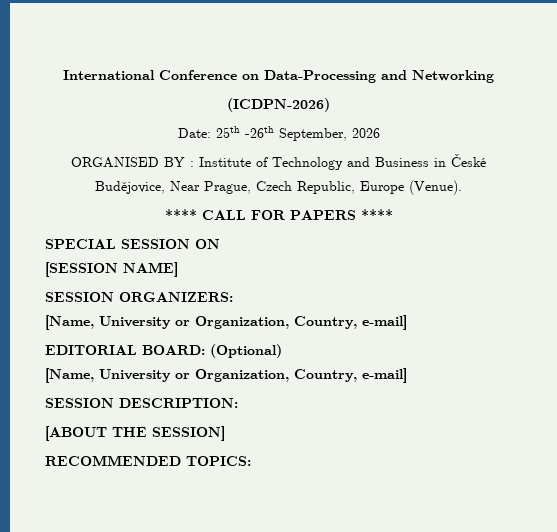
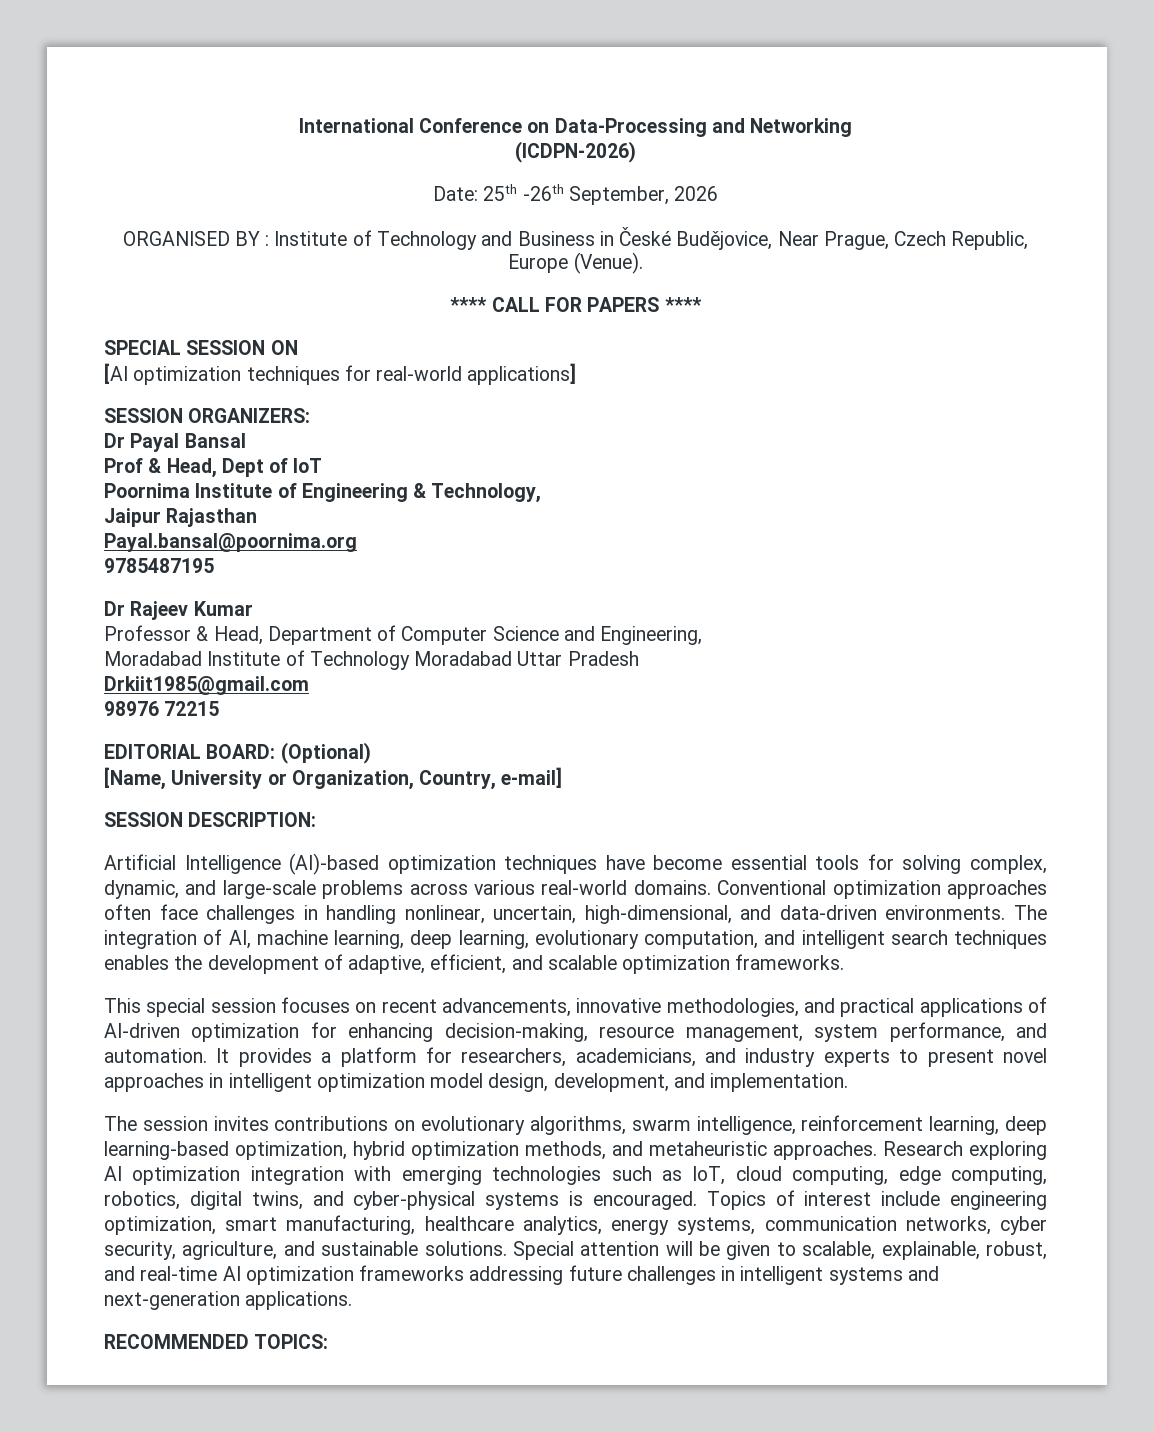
- [SESSION NAME]
+ [AI optimization techniques for real-world applications]
  SESSION ORGANIZERS:
- [Name, University or Organization, Country, e-mail]
+ Dr Payal Bansal
+ Prof & Head, Dept of IoT
+ Poornima Institute of Engineering & Technology,
+ Jaipur Rajasthan
+ Payal.bansal@poornima.org
+ 9785487195
+ Dr Rajeev Kumar
+ Professor & Head, Department of Computer Science and Engineering,
+ Moradabad Institute of Technology Moradabad Uttar Pradesh
+ Drkiit1985@gmail.com
+ 98976 72215
- [ABOUT THE SESSION]
+ Artificial Intelligence (AI)-based optimization techniques have become essential tools for solving complex, dynamic, and large-scale problems across various real-world domains. Conventional optimization approaches often face challenges in handling nonlinear, uncertain, high-dimensional, and data-driven environments. The integration of AI, machine learning, deep learning, evolutionary computation, and intelligent search techniques enables the development of adaptive, efficient, and scalable optimization frameworks.
+ This special session focuses on recent advancements, innovative methodologies, and practical applications of AI-driven optimization for enhancing decision-making, resource management, system performance, and automation. It provides a platform for researchers, academicians, and industry experts to present novel approaches in intelligent optimization model design, development, and implementation.
+ The session invites contributions on evolutionary algorithms, swarm intelligence, reinforcement learning, deep learning-based optimization, hybrid optimization methods, and metaheuristic approaches. Research exploring AI optimization integration with emerging technologies such as IoT, cloud computing, edge computing, robotics, digital twins, and cyber-physical systems is encouraged. Topics of interest include engineering optimization, smart manufacturing, healthcare analytics, energy systems, communication networks, cyber security, agriculture, and sustainable solutions. Special attention will be given to scalable, explainable, robust, and real-time AI optimization frameworks addressing future challenges in intelligent systems and next-generation applications.

